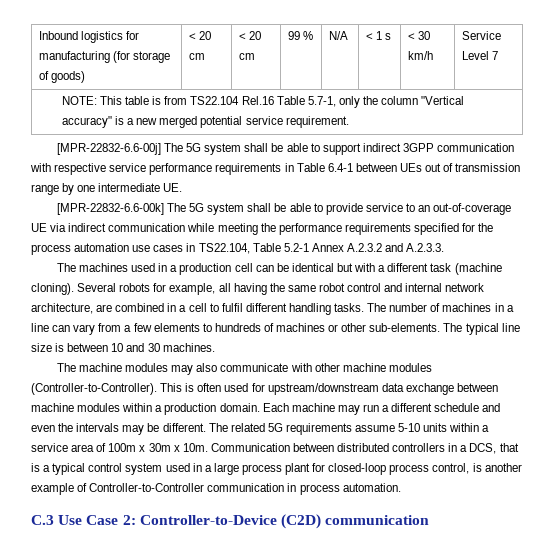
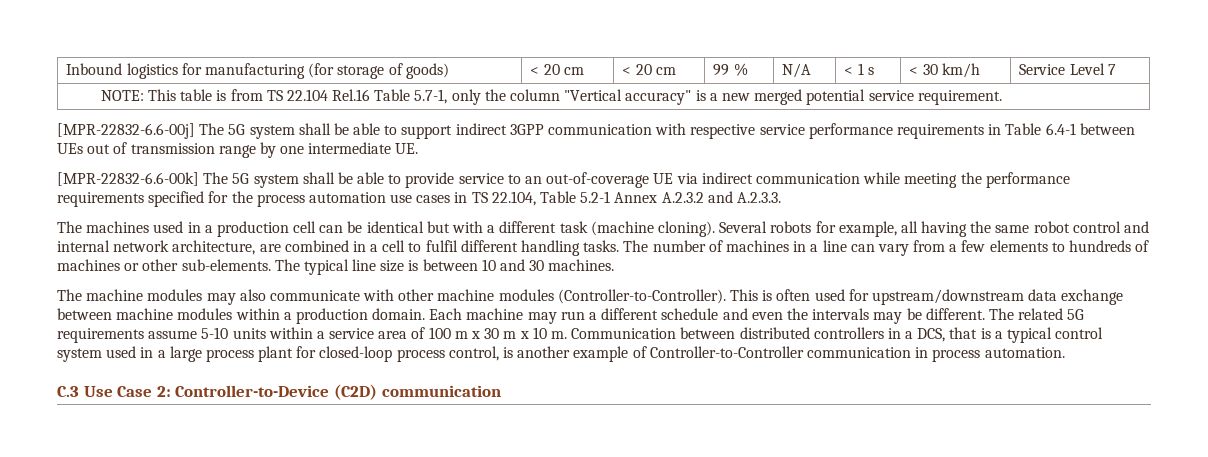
- NOTE: This table is from TS22.104 Rel.16 Table 5.7-1, only the column "Vertical accuracy" is a new merged potential service requirement.
+ NOTE: This table is from TS 22.104 Rel.16 Table 5.7-1, only the column "Vertical accuracy" is a new merged potential service requirement.
- [MPR-22832-6.6-00k] The 5G system shall be able to provide service to an out-of-coverage UE via indirect communication while meeting the performance requirements specified for the process automation use cases in TS22.104, Table 5.2-1 Annex A.2.3.2 and A.2.3.3.
+ [MPR-22832-6.6-00k] The 5G system shall be able to provide service to an out-of-coverage UE via indirect communication while meeting the performance requirements specified for the process automation use cases in TS 22.104, Table 5.2-1 Annex A.2.3.2 and A.2.3.3.
- The related 5G requirements assume 5-10 units within a service area of 100m x 30m x 10m.
+ The related 5G requirements assume 5-10 units within a service area of 100 m x 30 m x 10 m.

